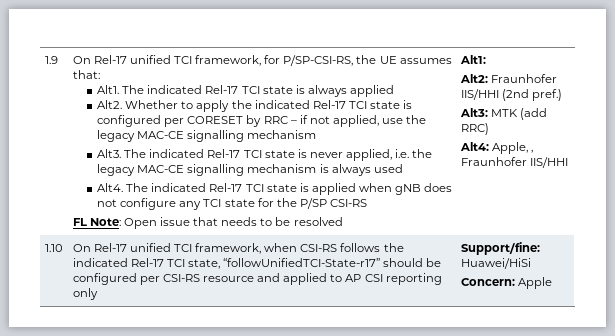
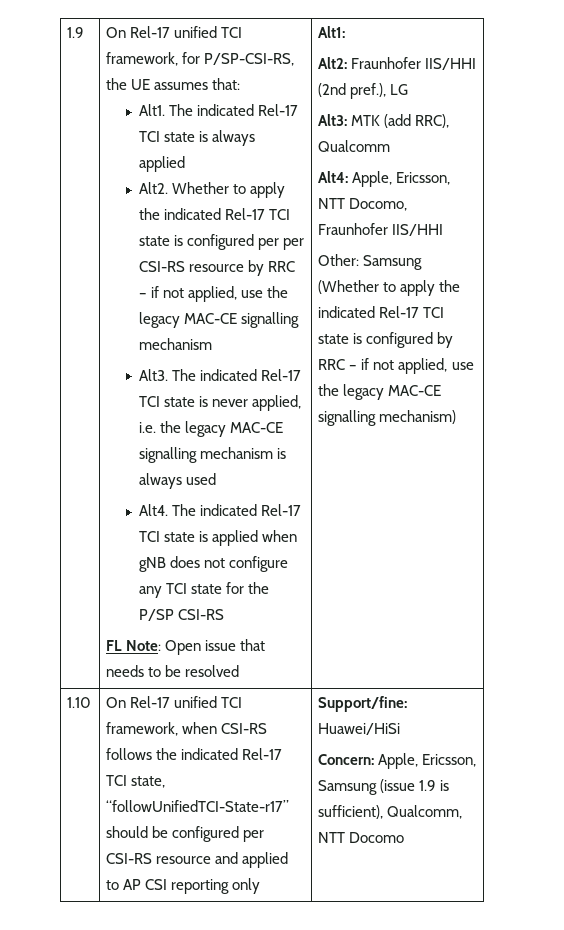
- Whether to apply the indicated Rel-17 TCI state is configured per CORESET by RRC – if not applied, use the legacy MAC-CE signalling mechanism
+ Whether to apply the indicated Rel-17 TCI state is configured per per CSI-RS resource by RRC – if not applied, use the legacy MAC-CE signalling mechanism
- Alt2: Fraunhofer IIS/HHI (2nd pref.)
+ Alt2: Fraunhofer IIS/HHI (2nd pref.), LG
- Alt3: MTK (add RRC)
+ Alt3: MTK (add RRC), Qualcomm
- Alt4: Apple, , Fraunhofer IIS/HHI
+ Alt4: Apple, Ericsson, NTT Docomo, Fraunhofer IIS/HHI
+ Other: Samsung (Whether to apply the indicated Rel-17 TCI state is configured by RRC – if not applied, use the legacy MAC-CE signalling mechanism)
- Concern: Apple
+ Concern: Apple, Ericsson, Samsung (issue 1.9 is sufficient), Qualcomm, NTT Docomo

